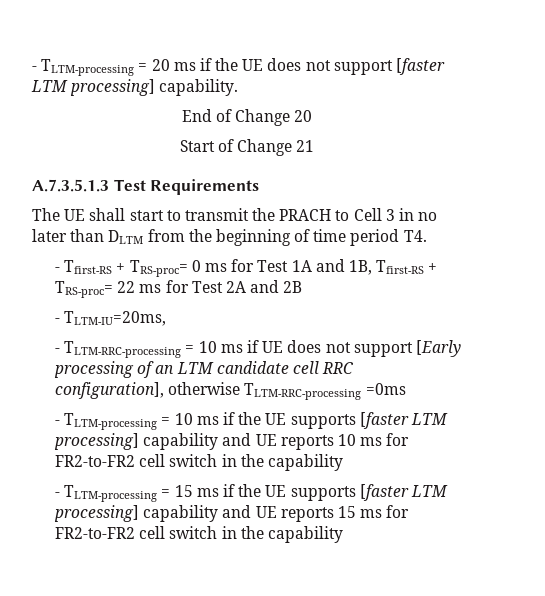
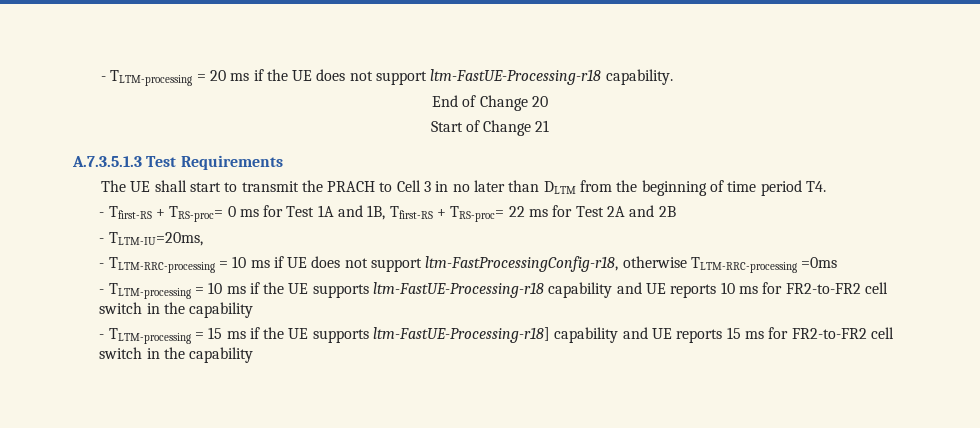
- - TLTM-processing = 20 ms if the UE does not support [faster LTM processing] capability.
+ - TLTM-processing = 20 ms if the UE does not support ltm-FastUE-Processing-r18 capability.
- - TLTM-RRC-processing = 10 ms if UE does not support [Early processing of an LTM candidate cell RRC configuration], otherwise TLTM-RRC-processing =0ms
+ - TLTM-RRC-processing = 10 ms if UE does not support ltm-FastProcessingConfig-r18, otherwise TLTM-RRC-processing =0ms
- - TLTM-processing = 10 ms if the UE supports [faster LTM processing] capability and UE reports 10 ms for FR2-to-FR2 cell switch in the capability
+ - TLTM-processing = 10 ms if the UE supports ltm-FastUE-Processing-r18 capability and UE reports 10 ms for FR2-to-FR2 cell switch in the capability
- - TLTM-processing = 15 ms if the UE supports [faster LTM processing] capability and UE reports 15 ms for FR2-to-FR2 cell switch in the capability
+ - TLTM-processing = 15 ms if the UE supports ltm-FastUE-Processing-r18] capability and UE reports 15 ms for FR2-to-FR2 cell switch in the capability

